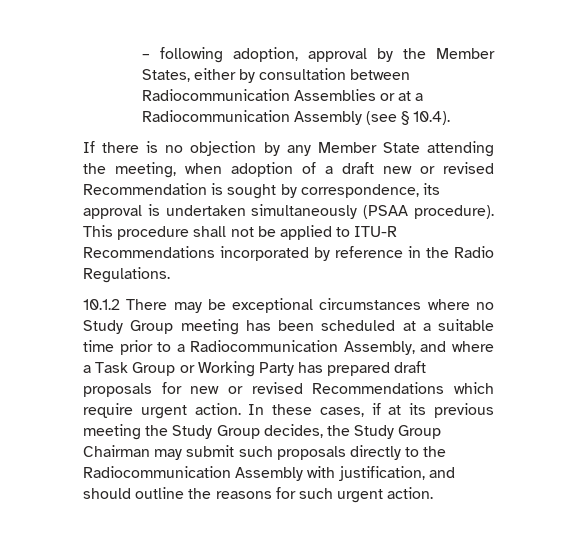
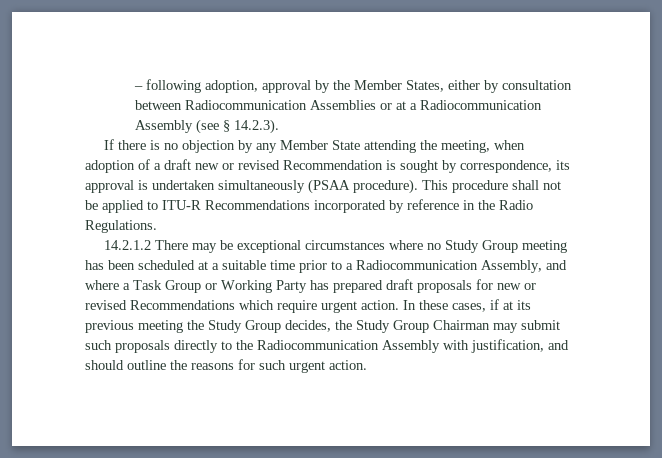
- – following adoption, approval by the Member States, either by consultation between Radiocommunication Assemblies or at a Radiocommunication Assembly (see § 10.4).
+ – following adoption, approval by the Member States, either by consultation between Radiocommunication Assemblies or at a Radiocommunication Assembly (see § 14.2.3).
- 10.1.2 There may be exceptional circumstances where no Study Group meeting has been scheduled at a suitable time prior to a Radiocommunication Assembly, and where a Task Group or Working Party has prepared draft proposals for new or revised Recommendations which require urgent action.
+ 14.2.1.2 There may be exceptional circumstances where no Study Group meeting has been scheduled at a suitable time prior to a Radiocommunication Assembly, and where a Task Group or Working Party has prepared draft proposals for new or revised Recommendations which require urgent action.

